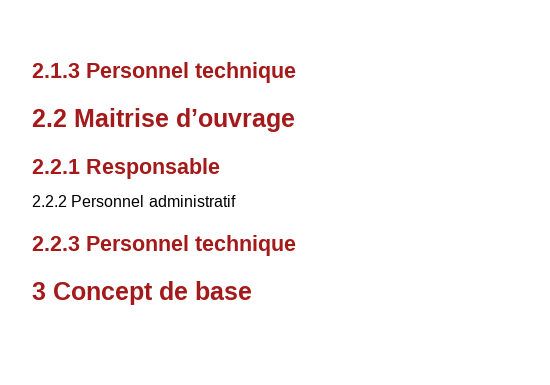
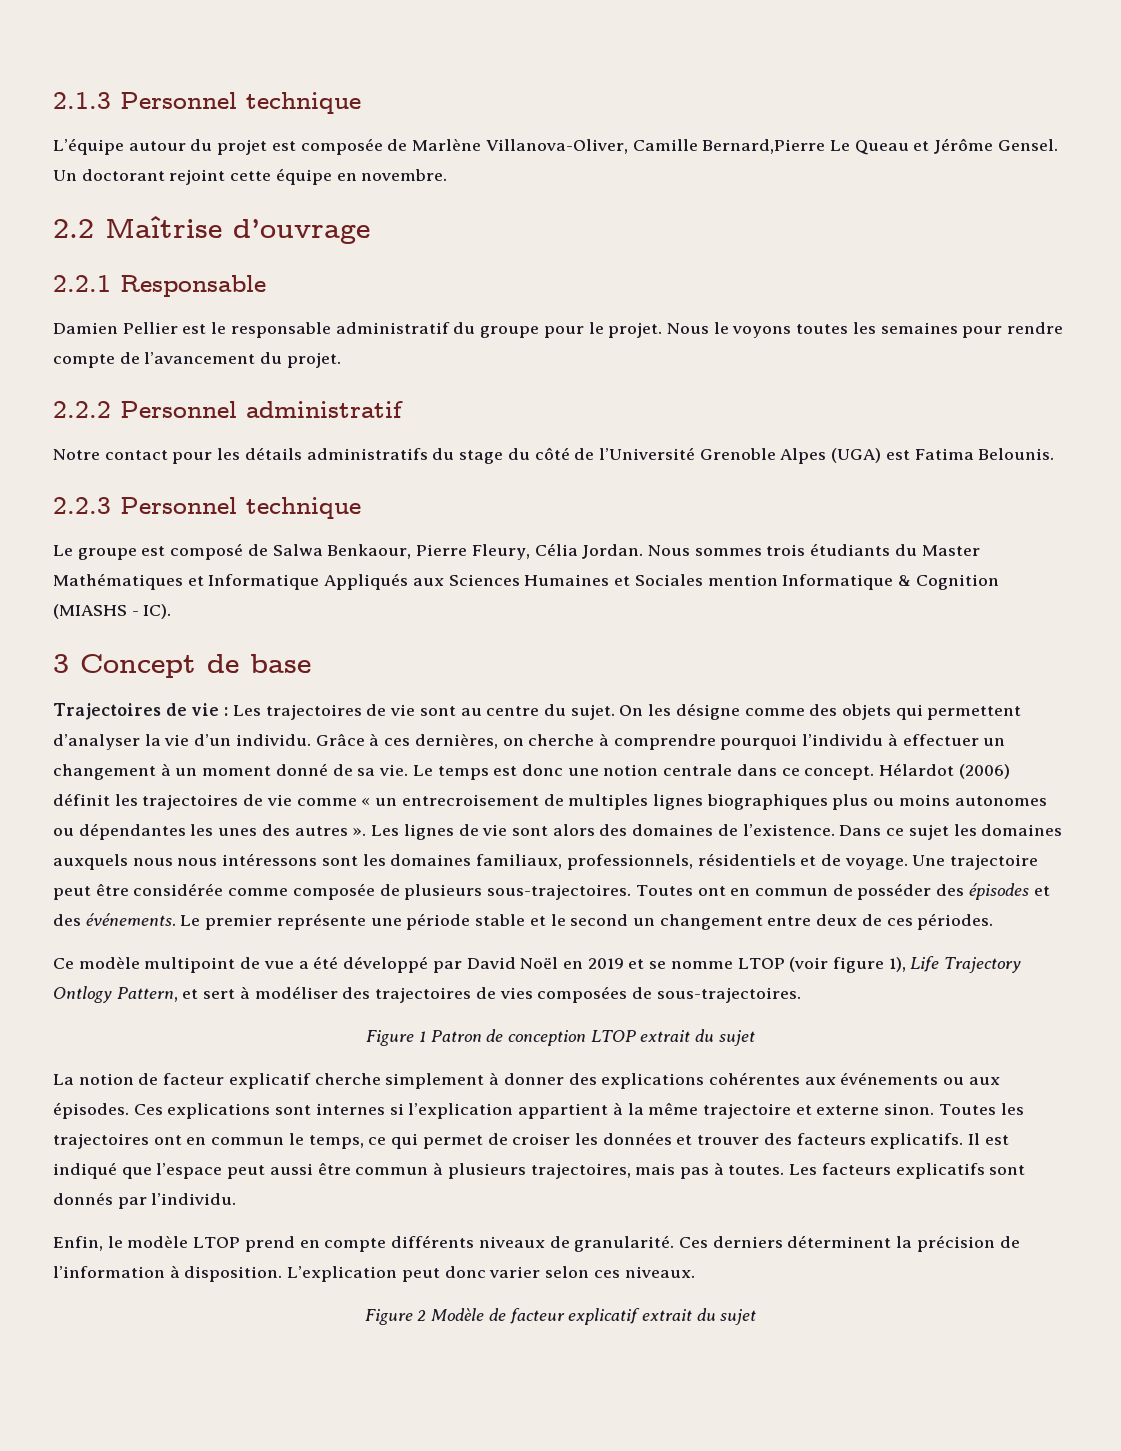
+ L’équipe autour du projet est composée de Marlène Villanova-Oliver, Camille Bernard,Pierre Le Queau et Jérôme Gensel. Un doctorant rejoint cette équipe en novembre.
- 2.2 Maitrise d’ouvrage
+ 2.2 Maîtrise d’ouvrage
+ Damien Pellier est le responsable administratif du groupe pour le projet. Nous le voyons toutes les semaines pour rendre compte de l’avancement du projet.
  2.2.2 Personnel administratif
+ Notre contact pour les détails administratifs du stage du côté de l’Université Grenoble Alpes (UGA) est Fatima Belounis.
  2.2.3 Personnel technique
+ Le groupe est composé de Salwa Benkaour, Pierre Fleury, Célia Jordan. Nous sommes trois étudiants du Master Mathématiques et Informatique Appliqués aux Sciences Humaines et Sociales mention Informatique & Cognition (MIASHS - IC).
  3 Concept de base
+ Trajectoires de vie : Les trajectoires de vie sont au centre du sujet. On les désigne comme des objets qui permettent d’analyser la vie d’un individu. Grâce à ces dernières, on cherche à comprendre pourquoi l’individu à effectuer un changement à un moment donné de sa vie. Le temps est donc une notion centrale dans ce concept. Hélardot (2006) définit les trajectoires de vie comme « un entrecroisement de multiples lignes biographiques plus ou moins autonomes ou dépendantes les unes des autres ». Les lignes de vie sont alors des domaines de l’existence. Dans ce sujet les domaines auxquels nous nous intéressons sont les domaines familiaux, professionnels, résidentiels et de voyage. Une trajectoire peut être considérée comme composée de plusieurs sous-trajectoires. Toutes ont en commun de posséder des épisodes et des événements. Le premier représente une période stable et le second un changement entre deux de ces périodes.
+ Ce modèle multipoint de vue a été développé par David Noël en 2019 et se nomme LTOP (voir figure 1), Life Trajectory Ontlogy Pattern, et sert à modéliser des trajectoires de vies composées de sous-trajectoires.
+ Figure 1 Patron de conception LTOP extrait du sujet
+ La notion de facteur explicatif cherche simplement à donner des explications cohérentes aux événements ou aux épisodes. Ces explications sont internes si l’explication appartient à la même trajectoire et externe sinon. Toutes les trajectoires ont en commun le temps, ce qui permet de croiser les données et trouver des facteurs explicatifs. Il est indiqué que l’espace peut aussi être commun à plusieurs trajectoires, mais pas à toutes. Les facteurs explicatifs sont donnés par l’individu.
+ Enfin, le modèle LTOP prend en compte différents niveaux de granularité. Ces derniers déterminent la précision de l’information à disposition. L’explication peut donc varier selon ces niveaux.
+ Figure 2 Modèle de facteur explicatif extrait du sujet

